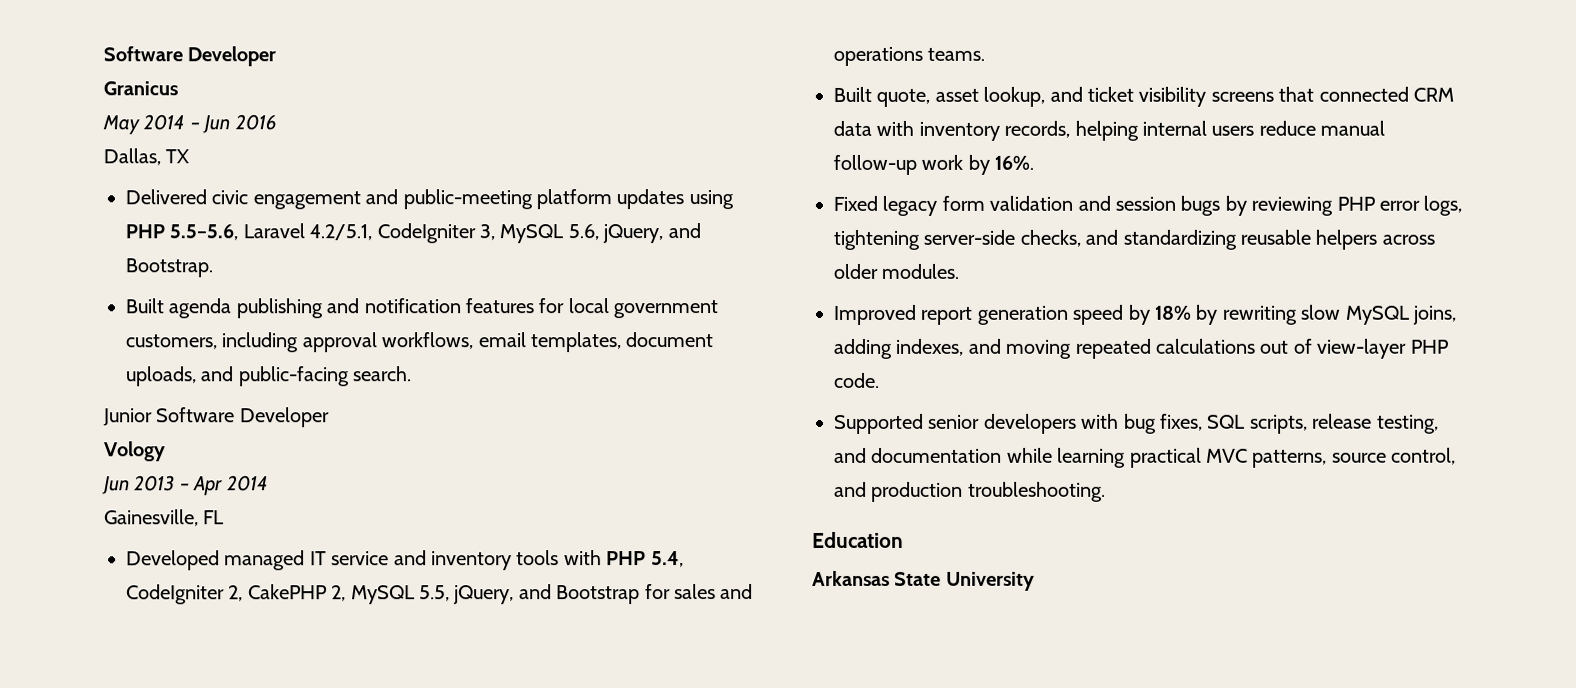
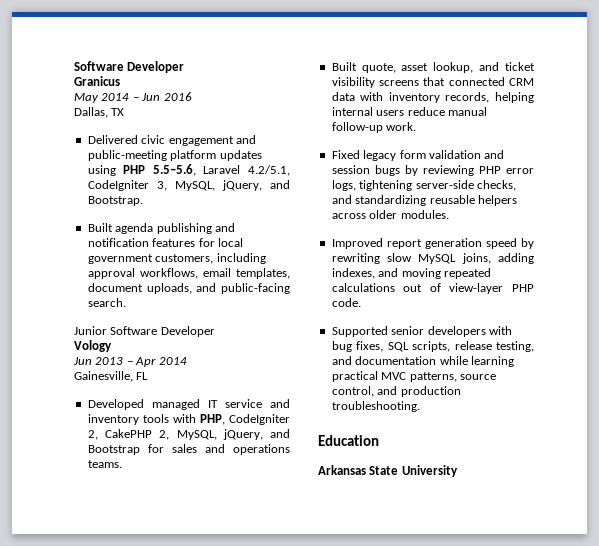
- Delivered civic engagement and public-meeting platform updates using PHP 5.5–5.6, Laravel 4.2/5.1, CodeIgniter 3, MySQL 5.6, jQuery, and Bootstrap.
+ Delivered civic engagement and public-meeting platform updates using PHP 5.5–5.6, Laravel 4.2/5.1, CodeIgniter 3, MySQL, jQuery, and Bootstrap.
- Developed managed IT service and inventory tools with PHP 5.4, CodeIgniter 2, CakePHP 2, MySQL 5.5, jQuery, and Bootstrap for sales and operations teams.
+ Developed managed IT service and inventory tools with PHP, CodeIgniter 2, CakePHP 2, MySQL, jQuery, and Bootstrap for sales and operations teams.
- Built quote, asset lookup, and ticket visibility screens that connected CRM data with inventory records, helping internal users reduce manual follow-up work by 16%.
+ Built quote, asset lookup, and ticket visibility screens that connected CRM data with inventory records, helping internal users reduce manual follow-up work.
- Improved report generation speed by 18% by rewriting slow MySQL joins, adding indexes, and moving repeated calculations out of view-layer PHP code.
+ Improved report generation speed by rewriting slow MySQL joins, adding indexes, and moving repeated calculations out of view-layer PHP code.

